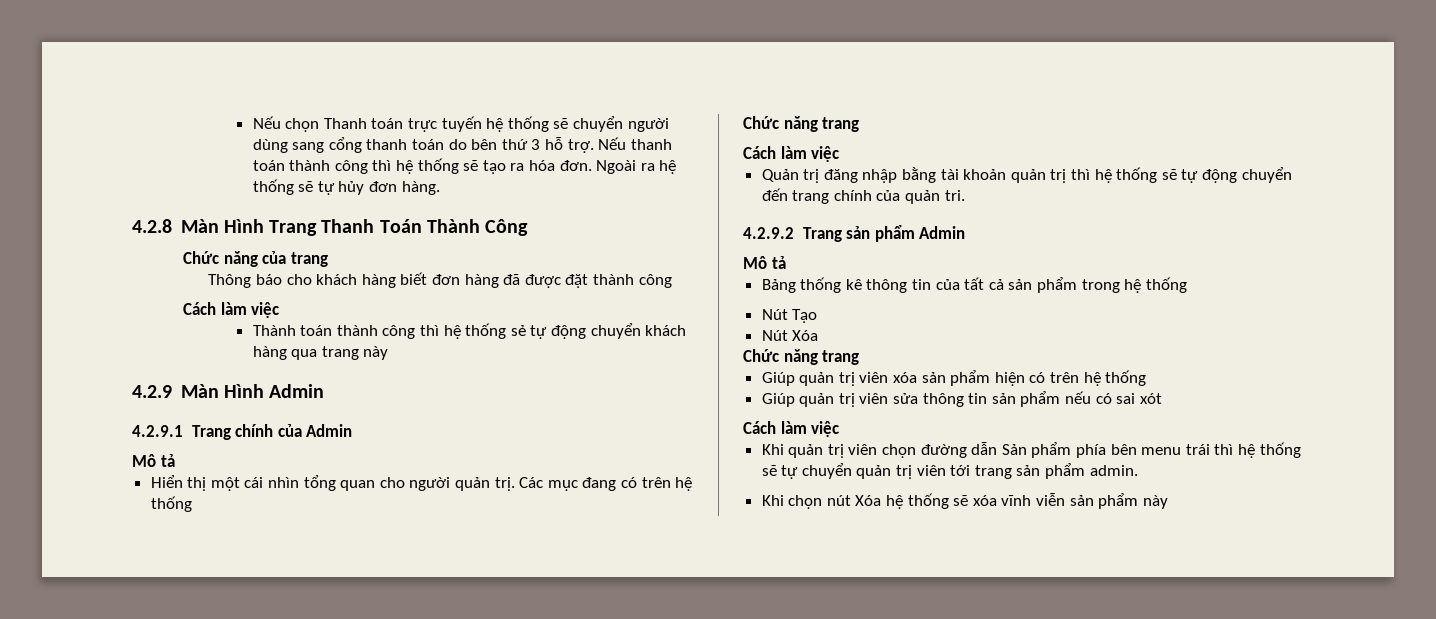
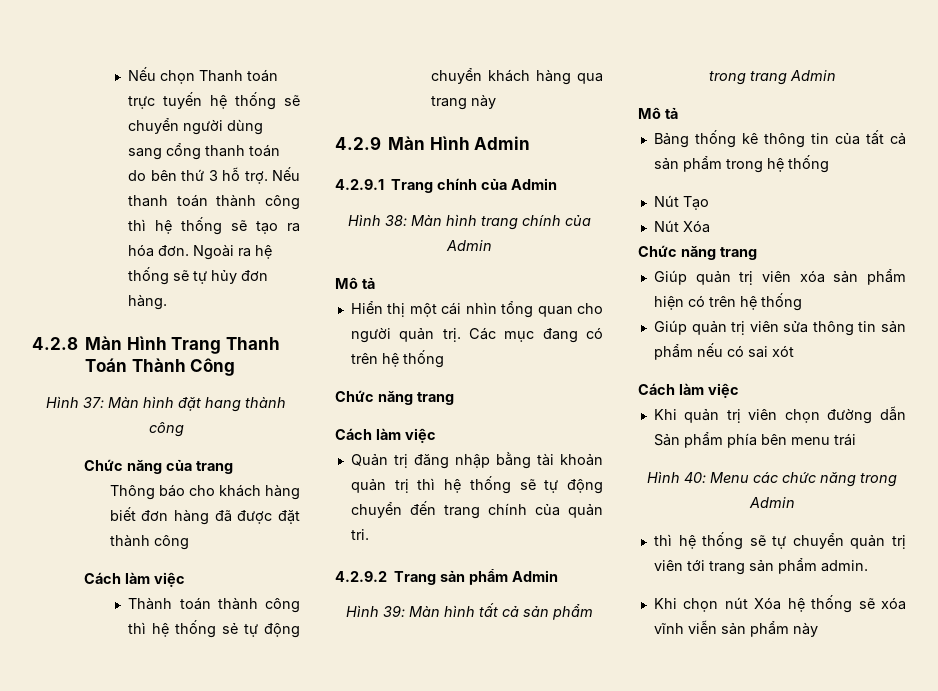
+ Hình 37: Màn hình đặt hang thành công
+ Hình 38: Màn hình trang chính của Admin
+ Hình 39: Màn hình tất cả sản phẩm trong trang Admin
- Khi quản trị viên chọn đường dẫn Sản phẩm phía bên menu trái thì hệ thống sẽ tự chuyển quản trị viên tới trang sản phẩm admin.
+ Khi quản trị viên chọn đường dẫn Sản phẩm phía bên menu trái
+ Hình 40: Menu các chức năng trong Admin
+ thì hệ thống sẽ tự chuyển quản trị viên tới trang sản phẩm admin.

